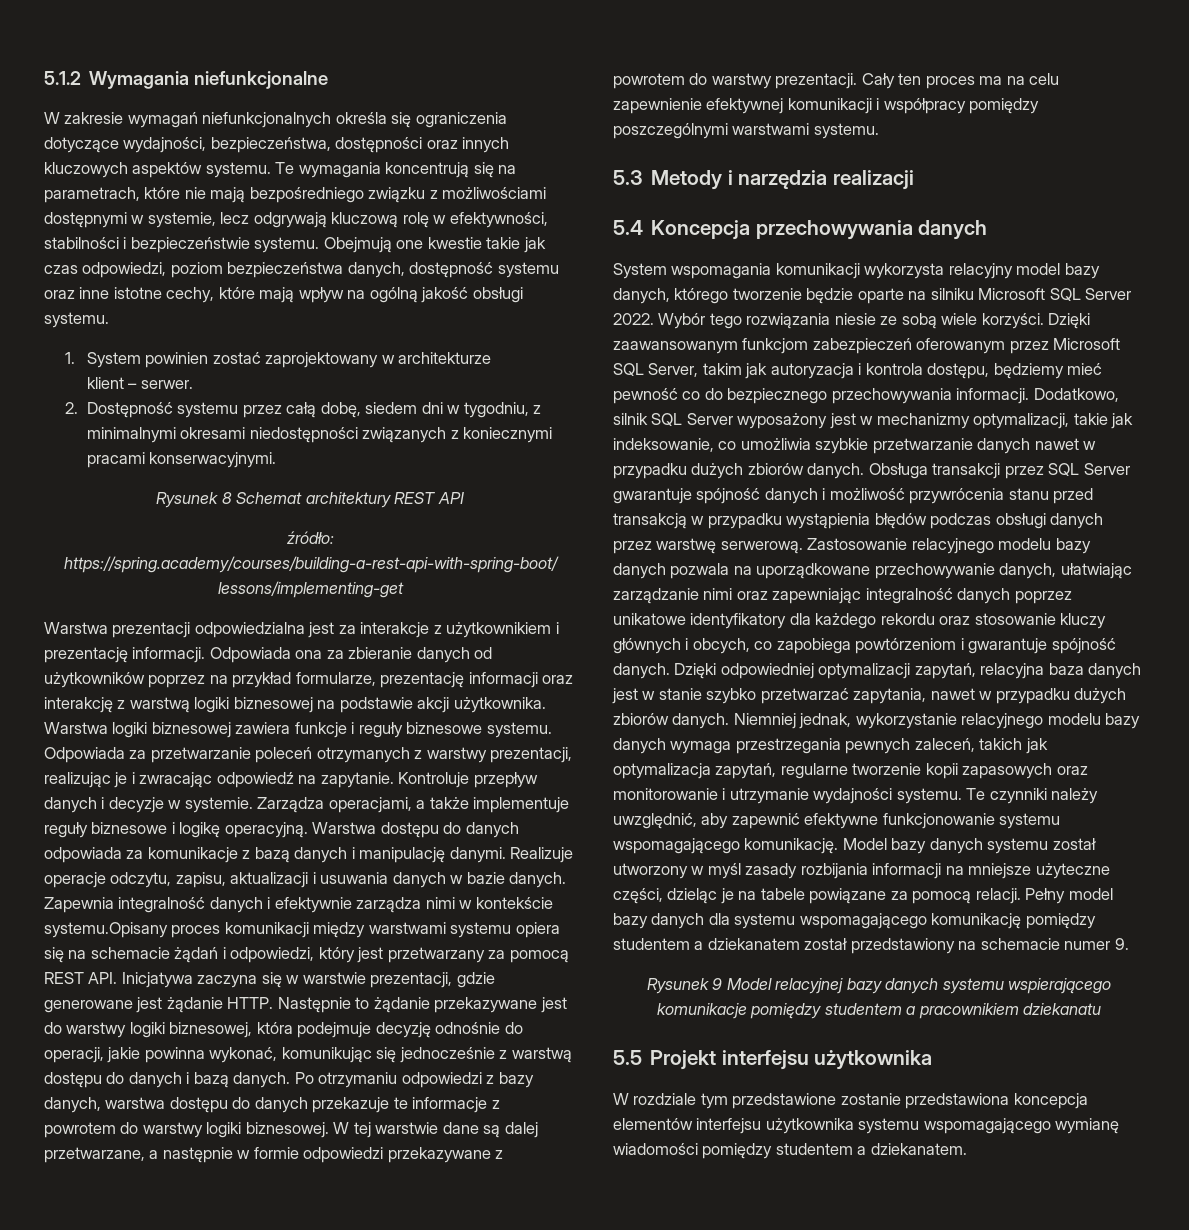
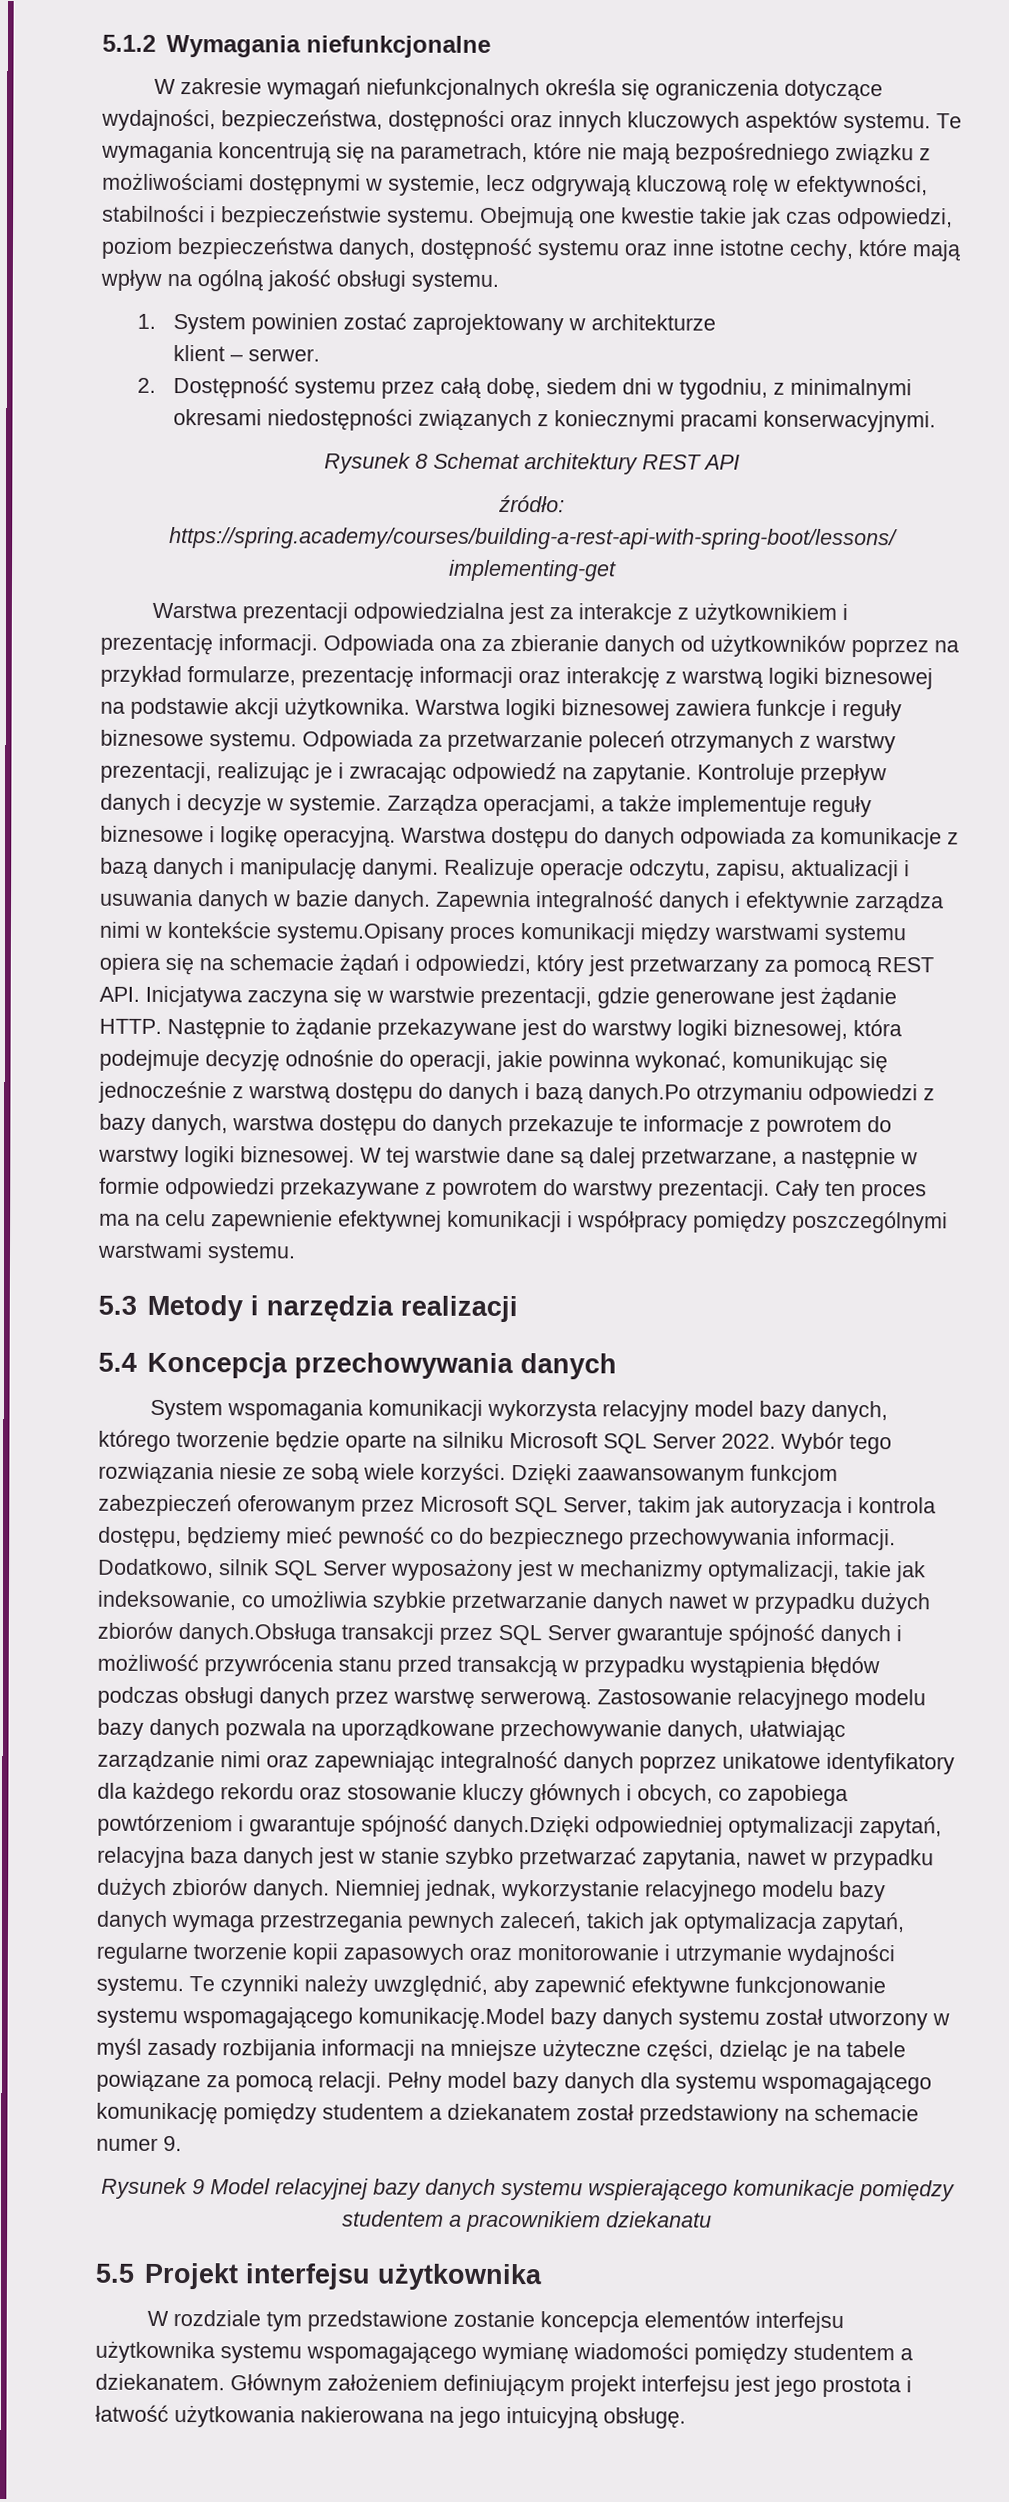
- Następnie to żądanie przekazywane jest do warstwy logiki biznesowej, która podejmuje decyzję odnośnie do operacji, jakie powinna wykonać, komunikując się jednocześnie z warstwą dostępu do danych i bazą danych. Po otrzymaniu odpowiedzi z bazy danych, warstwa dostępu do danych przekazuje te informacje z powrotem do warstwy logiki biznesowej.
+ Następnie to żądanie przekazywane jest do warstwy logiki biznesowej, która podejmuje decyzję odnośnie do operacji, jakie powinna wykonać, komunikując się jednocześnie z warstwą dostępu do danych i bazą danych.Po otrzymaniu odpowiedzi z bazy danych, warstwa dostępu do danych przekazuje te informacje z powrotem do warstwy logiki biznesowej.
- Dodatkowo, silnik SQL Server wyposażony jest w mechanizmy optymalizacji, takie jak indeksowanie, co umożliwia szybkie przetwarzanie danych nawet w przypadku dużych zbiorów danych. Obsługa transakcji przez SQL Server gwarantuje spójność danych i możliwość przywrócenia stanu przed transakcją w przypadku wystąpienia błędów podczas obsługi danych przez warstwę serwerową.
+ Dodatkowo, silnik SQL Server wyposażony jest w mechanizmy optymalizacji, takie jak indeksowanie, co umożliwia szybkie przetwarzanie danych nawet w przypadku dużych zbiorów danych.Obsługa transakcji przez SQL Server gwarantuje spójność danych i możliwość przywrócenia stanu przed transakcją w przypadku wystąpienia błędów podczas obsługi danych przez warstwę serwerową.
- Zastosowanie relacyjnego modelu bazy danych pozwala na uporządkowane przechowywanie danych, ułatwiając zarządzanie nimi oraz zapewniając integralność danych poprzez unikatowe identyfikatory dla każdego rekordu oraz stosowanie kluczy głównych i obcych, co zapobiega powtórzeniom i gwarantuje spójność danych. Dzięki odpowiedniej optymalizacji zapytań, relacyjna baza danych jest w stanie szybko przetwarzać zapytania, nawet w przypadku dużych zbiorów danych.
+ Zastosowanie relacyjnego modelu bazy danych pozwala na uporządkowane przechowywanie danych, ułatwiając zarządzanie nimi oraz zapewniając integralność danych poprzez unikatowe identyfikatory dla każdego rekordu oraz stosowanie kluczy głównych i obcych, co zapobiega powtórzeniom i gwarantuje spójność danych.Dzięki odpowiedniej optymalizacji zapytań, relacyjna baza danych jest w stanie szybko przetwarzać zapytania, nawet w przypadku dużych zbiorów danych.
- Te czynniki należy uwzględnić, aby zapewnić efektywne funkcjonowanie systemu wspomagającego komunikację. Model bazy danych systemu został utworzony w myśl zasady rozbijania informacji na mniejsze użyteczne części, dzieląc je na tabele powiązane za pomocą relacji.
+ Te czynniki należy uwzględnić, aby zapewnić efektywne funkcjonowanie systemu wspomagającego komunikację.Model bazy danych systemu został utworzony w myśl zasady rozbijania informacji na mniejsze użyteczne części, dzieląc je na tabele powiązane za pomocą relacji.
- W rozdziale tym przedstawione zostanie przedstawiona koncepcja elementów interfejsu użytkownika systemu wspomagającego wymianę wiadomości pomiędzy studentem a dziekanatem.
+ W rozdziale tym przedstawione zostanie koncepcja elementów interfejsu użytkownika systemu wspomagającego wymianę wiadomości pomiędzy studentem a dziekanatem.
+ Głównym założeniem definiującym projekt interfejsu jest jego prostota i łatwość użytkowania nakierowana na jego intuicyjną obsługę.

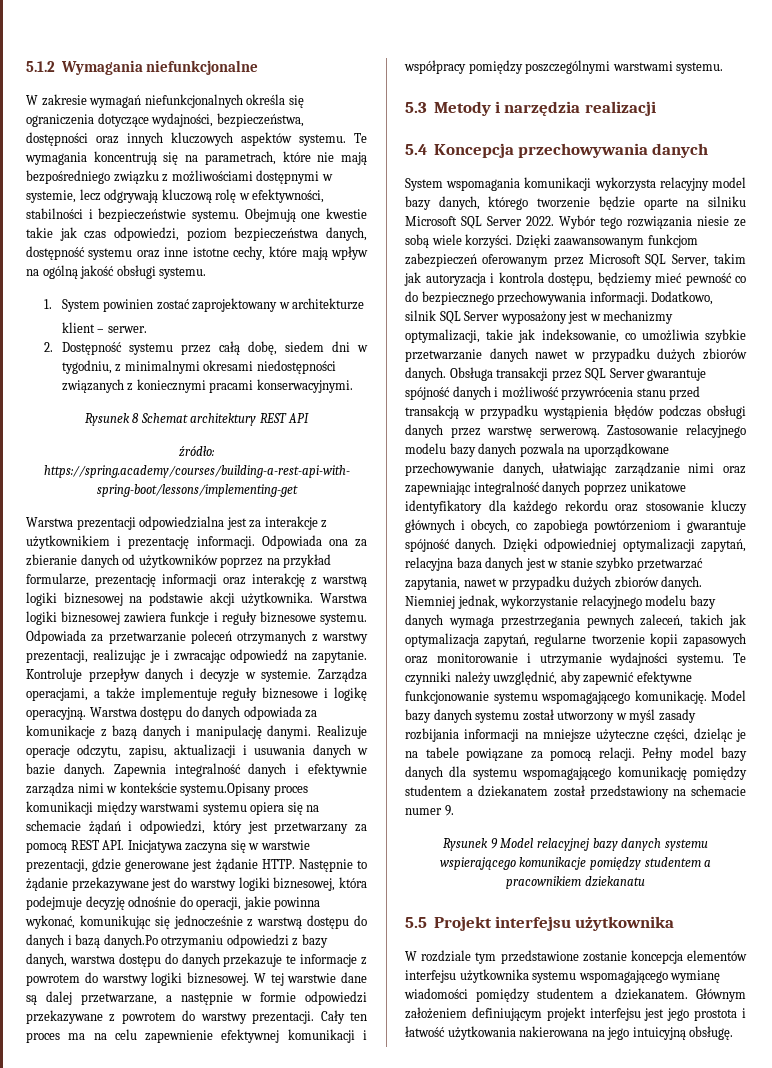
- Dodatkowo, silnik SQL Server wyposażony jest w mechanizmy optymalizacji, takie jak indeksowanie, co umożliwia szybkie przetwarzanie danych nawet w przypadku dużych zbiorów danych.Obsługa transakcji przez SQL Server gwarantuje spójność danych i możliwość przywrócenia stanu przed transakcją w przypadku wystąpienia błędów podczas obsługi danych przez warstwę serwerową.
+ Dodatkowo, silnik SQL Server wyposażony jest w mechanizmy optymalizacji, takie jak indeksowanie, co umożliwia szybkie przetwarzanie danych nawet w przypadku dużych zbiorów danych. Obsługa transakcji przez SQL Server gwarantuje spójność danych i możliwość przywrócenia stanu przed transakcją w przypadku wystąpienia błędów podczas obsługi danych przez warstwę serwerową.
- Zastosowanie relacyjnego modelu bazy danych pozwala na uporządkowane przechowywanie danych, ułatwiając zarządzanie nimi oraz zapewniając integralność danych poprzez unikatowe identyfikatory dla każdego rekordu oraz stosowanie kluczy głównych i obcych, co zapobiega powtórzeniom i gwarantuje spójność danych.Dzięki odpowiedniej optymalizacji zapytań, relacyjna baza danych jest w stanie szybko przetwarzać zapytania, nawet w przypadku dużych zbiorów danych.
+ Zastosowanie relacyjnego modelu bazy danych pozwala na uporządkowane przechowywanie danych, ułatwiając zarządzanie nimi oraz zapewniając integralność danych poprzez unikatowe identyfikatory dla każdego rekordu oraz stosowanie kluczy głównych i obcych, co zapobiega powtórzeniom i gwarantuje spójność danych. Dzięki odpowiedniej optymalizacji zapytań, relacyjna baza danych jest w stanie szybko przetwarzać zapytania, nawet w przypadku dużych zbiorów danych.
- Te czynniki należy uwzględnić, aby zapewnić efektywne funkcjonowanie systemu wspomagającego komunikację.Model bazy danych systemu został utworzony w myśl zasady rozbijania informacji na mniejsze użyteczne części, dzieląc je na tabele powiązane za pomocą relacji.
+ Te czynniki należy uwzględnić, aby zapewnić efektywne funkcjonowanie systemu wspomagającego komunikację. Model bazy danych systemu został utworzony w myśl zasady rozbijania informacji na mniejsze użyteczne części, dzieląc je na tabele powiązane za pomocą relacji.

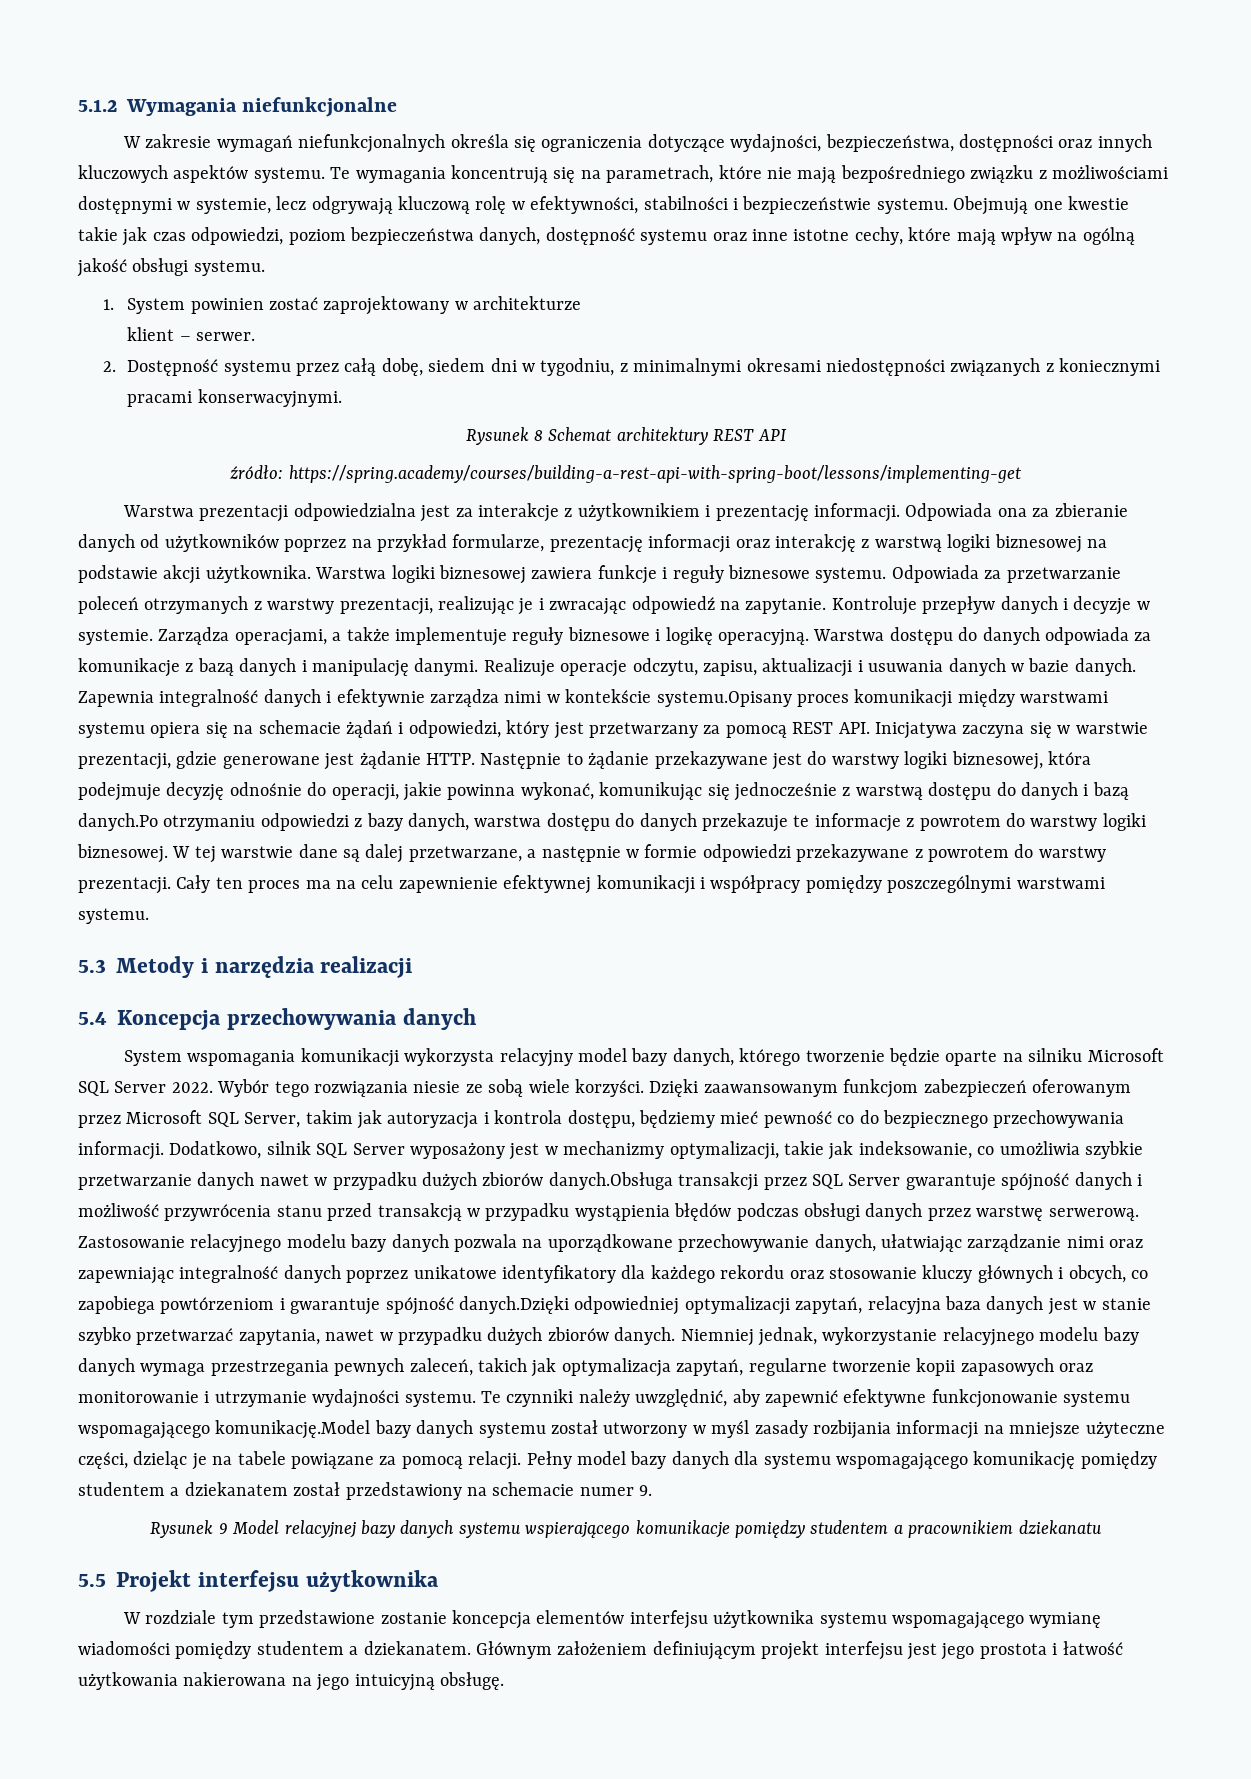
- Dodatkowo, silnik SQL Server wyposażony jest w mechanizmy optymalizacji, takie jak indeksowanie, co umożliwia szybkie przetwarzanie danych nawet w przypadku dużych zbiorów danych. Obsługa transakcji przez SQL Server gwarantuje spójność danych i możliwość przywrócenia stanu przed transakcją w przypadku wystąpienia błędów podczas obsługi danych przez warstwę serwerową.
+ Dodatkowo, silnik SQL Server wyposażony jest w mechanizmy optymalizacji, takie jak indeksowanie, co umożliwia szybkie przetwarzanie danych nawet w przypadku dużych zbiorów danych.Obsługa transakcji przez SQL Server gwarantuje spójność danych i możliwość przywrócenia stanu przed transakcją w przypadku wystąpienia błędów podczas obsługi danych przez warstwę serwerową.
- Zastosowanie relacyjnego modelu bazy danych pozwala na uporządkowane przechowywanie danych, ułatwiając zarządzanie nimi oraz zapewniając integralność danych poprzez unikatowe identyfikatory dla każdego rekordu oraz stosowanie kluczy głównych i obcych, co zapobiega powtórzeniom i gwarantuje spójność danych. Dzięki odpowiedniej optymalizacji zapytań, relacyjna baza danych jest w stanie szybko przetwarzać zapytania, nawet w przypadku dużych zbiorów danych.
+ Zastosowanie relacyjnego modelu bazy danych pozwala na uporządkowane przechowywanie danych, ułatwiając zarządzanie nimi oraz zapewniając integralność danych poprzez unikatowe identyfikatory dla każdego rekordu oraz stosowanie kluczy głównych i obcych, co zapobiega powtórzeniom i gwarantuje spójność danych.Dzięki odpowiedniej optymalizacji zapytań, relacyjna baza danych jest w stanie szybko przetwarzać zapytania, nawet w przypadku dużych zbiorów danych.
- Te czynniki należy uwzględnić, aby zapewnić efektywne funkcjonowanie systemu wspomagającego komunikację. Model bazy danych systemu został utworzony w myśl zasady rozbijania informacji na mniejsze użyteczne części, dzieląc je na tabele powiązane za pomocą relacji.
+ Te czynniki należy uwzględnić, aby zapewnić efektywne funkcjonowanie systemu wspomagającego komunikację.Model bazy danych systemu został utworzony w myśl zasady rozbijania informacji na mniejsze użyteczne części, dzieląc je na tabele powiązane za pomocą relacji.

